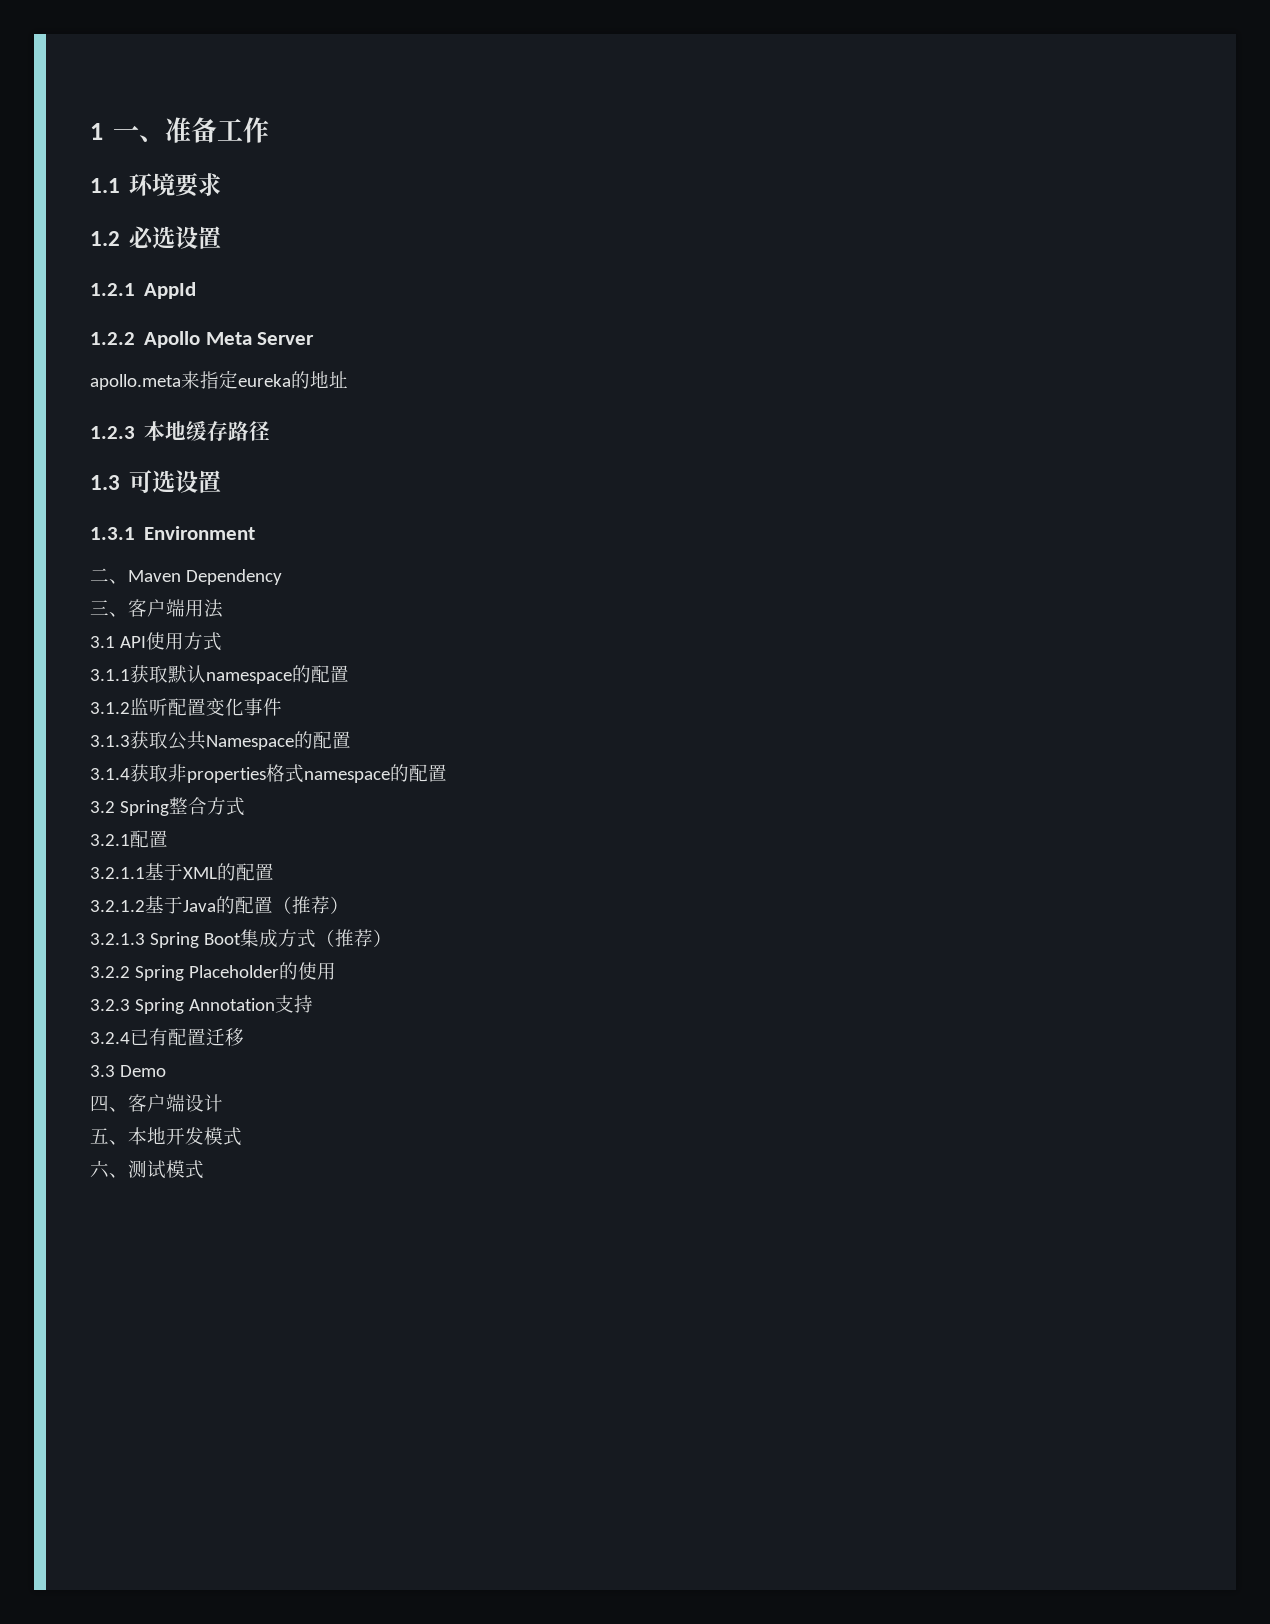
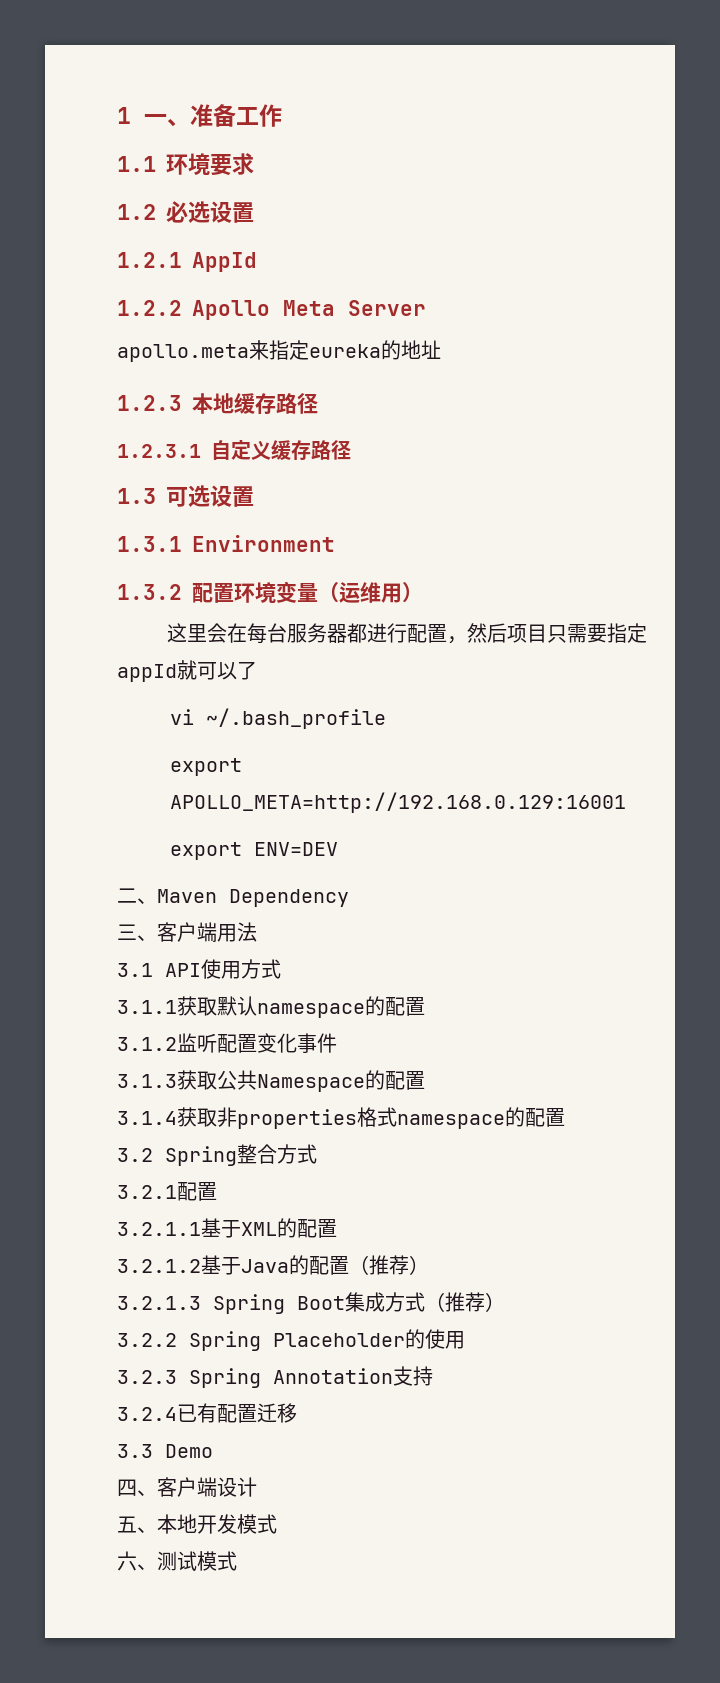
+ 1.2.3.1自定义缓存路径
+ 1.3.2配置环境变量（运维用）
+ 这里会在每台服务器都进行配置，然后项目只需要指定appId就可以了
+ vi ~/.bash_profile
+ export APOLLO_META=http://192.168.0.129:16001
+ export ENV=DEV

